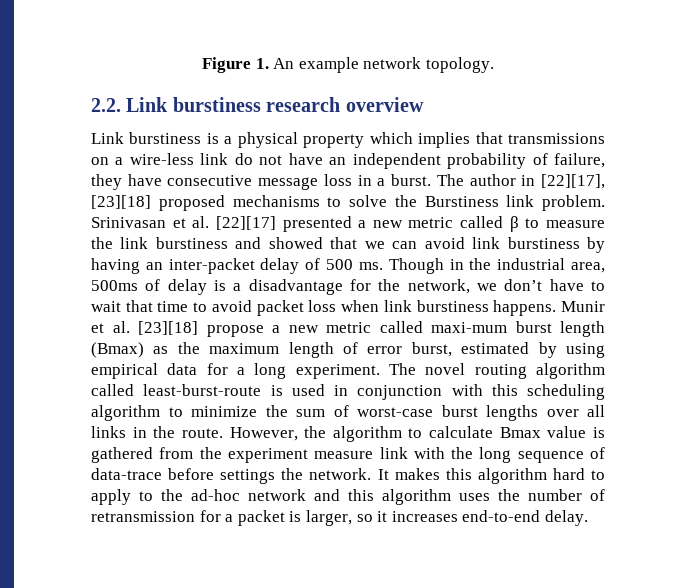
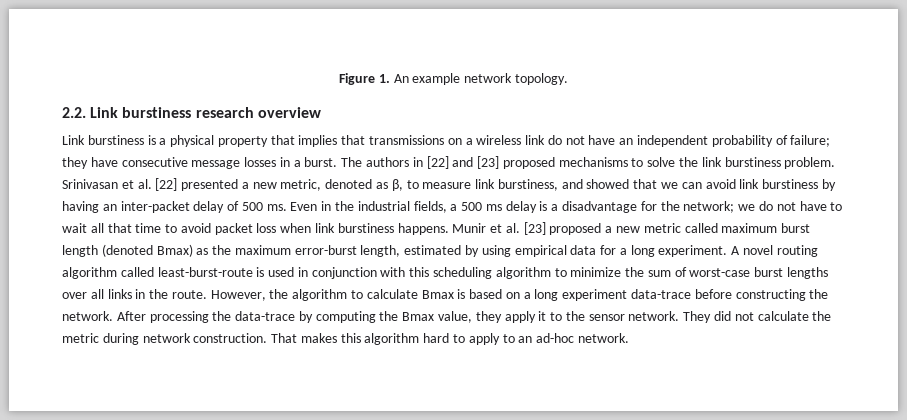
- Link burstiness is a physical property which implies that transmissions on a wire-less link do not have an independent probability of failure, they have consecutive message loss in a burst.
+ Link burstiness is a physical property that implies that transmissions on a wireless link do not have an independent probability of failure; they have consecutive message losses in a burst.
- The author in [22][17], [23][18] proposed mechanisms to solve the Burstiness link problem.
+ The authors in [22] and [23] proposed mechanisms to solve the link burstiness problem.
- Srinivasan et al. [22][17] presented a new metric called β to measure the link burstiness and showed that we can avoid link burstiness by having an inter-packet delay of 500 ms.
+ Srinivasan et al. [22] presented a new metric, denoted as β, to measure link burstiness, and showed that we can avoid link burstiness by having an inter-packet delay of 500 ms.
- Though in the industrial area, 500ms of delay is a disadvantage for the network, we don’t have to wait that time to avoid packet loss when link burstiness happens.
+ Even in the industrial fields, a 500 ms delay is a disadvantage for the network; we do not have to wait all that time to avoid packet loss when link burstiness happens.
- Munir et al. [23][18] propose a new metric called maxi-mum burst length (Bmax) as the maximum length of error burst, estimated by using empirical data for a long experiment.
+ Munir et al. [23] proposed a new metric called maximum burst length (denoted Bmax) as the maximum error-burst length, estimated by using empirical data for a long experiment.
- The novel routing algorithm called least-burst-route is used in conjunction with this scheduling algorithm to minimize the sum of worst-case burst lengths over all links in the route.
+ A novel routing algorithm called least-burst-route is used in conjunction with this scheduling algorithm to minimize the sum of worst-case burst lengths over all links in the route.
- However, the algorithm to calculate Bmax value is gathered from the experiment measure link with the long sequence of data-trace before settings the network.
+ However, the algorithm to calculate Bmax is based on a long experiment data-trace before constructing the network.
- It makes this algorithm hard to apply to the ad-hoc network and this algorithm uses the number of retransmission for a packet is larger, so it increases end-to-end delay.
+ After processing the data-trace by computing the Bmax value, they apply it to the sensor network. They did not calculate the metric during network construction. That makes this algorithm hard to apply to an ad-hoc network.

